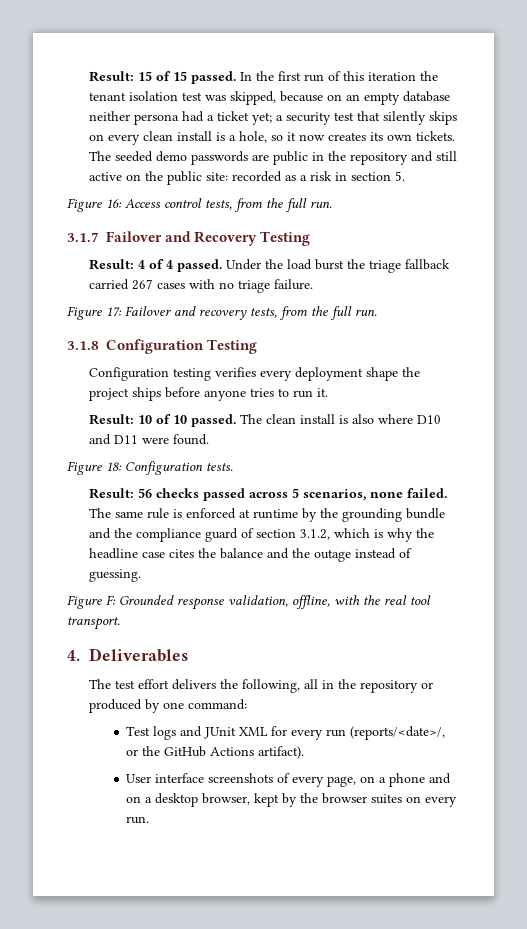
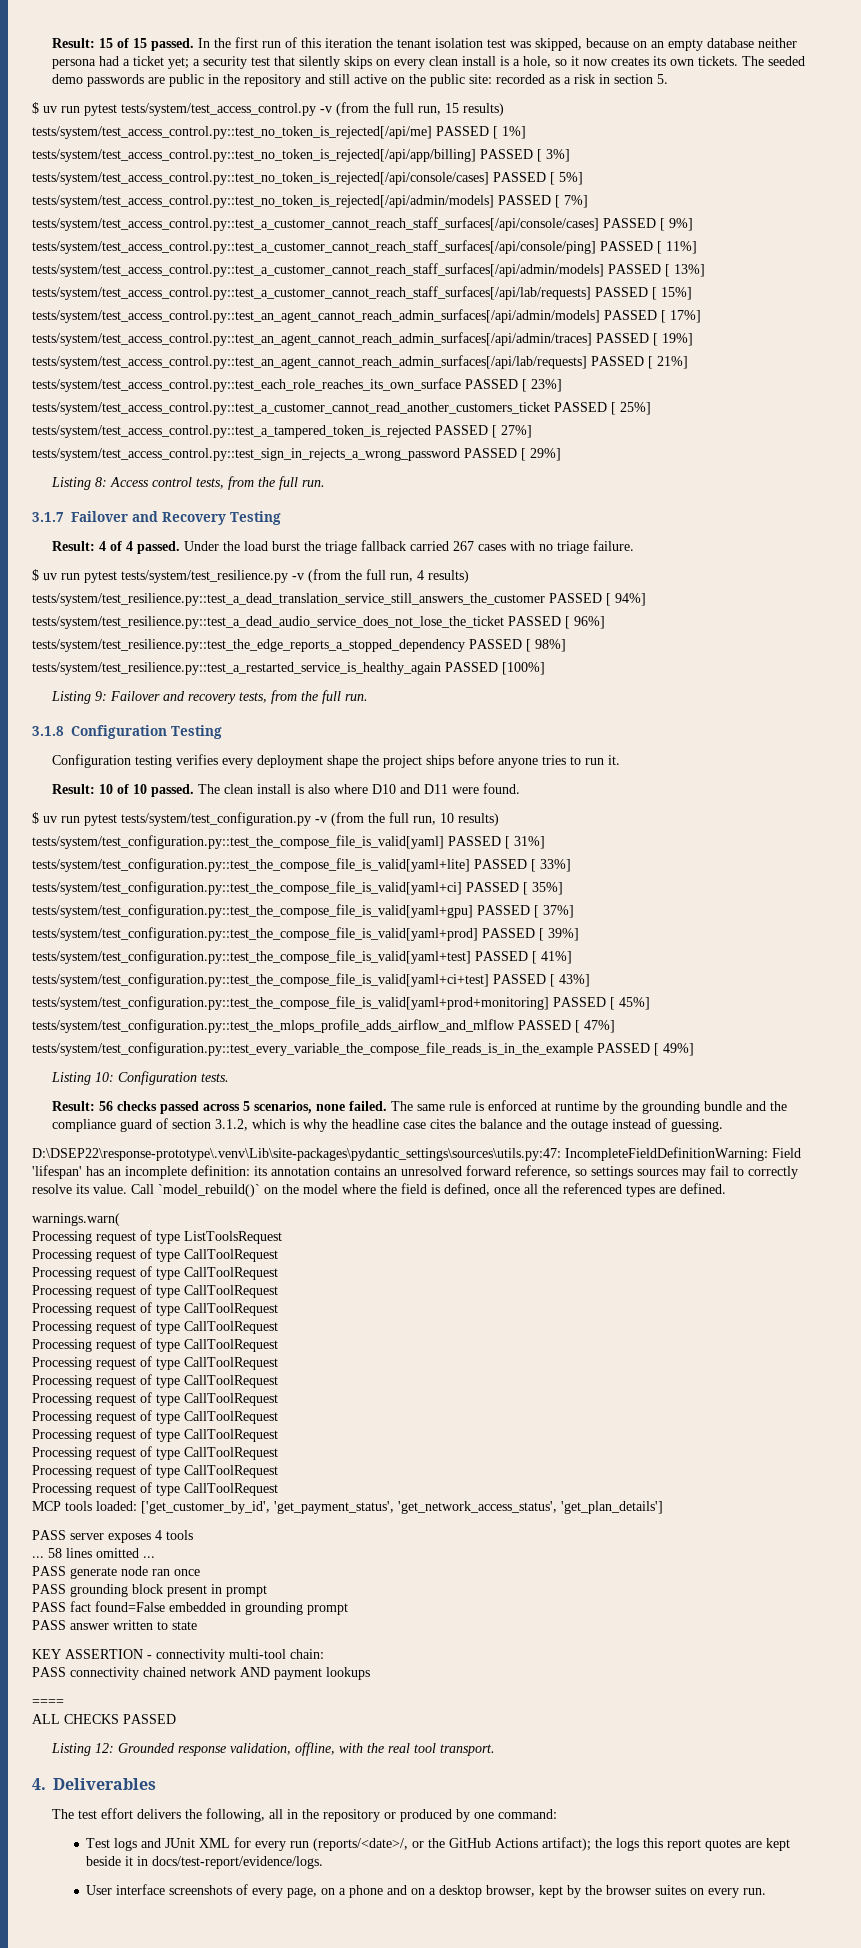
- Figure 16: Access control tests, from the full run.
+ $ uv run pytest tests/system/test_access_control.py -v (from the full run, 15 results)
+ tests/system/test_access_control.py::test_no_token_is_rejected[/api/me] PASSED [ 1%]
+ tests/system/test_access_control.py::test_no_token_is_rejected[/api/app/billing] PASSED [ 3%]
+ tests/system/test_access_control.py::test_no_token_is_rejected[/api/console/cases] PASSED [ 5%]
+ tests/system/test_access_control.py::test_no_token_is_rejected[/api/admin/models] PASSED [ 7%]
+ tests/system/test_access_control.py::test_a_customer_cannot_reach_staff_surfaces[/api/console/cases] PASSED [ 9%]
+ tests/system/test_access_control.py::test_a_customer_cannot_reach_staff_surfaces[/api/console/ping] PASSED [ 11%]
+ tests/system/test_access_control.py::test_a_customer_cannot_reach_staff_surfaces[/api/admin/models] PASSED [ 13%]
+ tests/system/test_access_control.py::test_a_customer_cannot_reach_staff_surfaces[/api/lab/requests] PASSED [ 15%]
+ tests/system/test_access_control.py::test_an_agent_cannot_reach_admin_surfaces[/api/admin/models] PASSED [ 17%]
+ tests/system/test_access_control.py::test_an_agent_cannot_reach_admin_surfaces[/api/admin/traces] PASSED [ 19%]
+ tests/system/test_access_control.py::test_an_agent_cannot_reach_admin_surfaces[/api/lab/requests] PASSED [ 21%]
+ tests/system/test_access_control.py::test_each_role_reaches_its_own_surface PASSED [ 23%]
+ tests/system/test_access_control.py::test_a_customer_cannot_read_another_customers_ticket PASSED [ 25%]
+ tests/system/test_access_control.py::test_a_tampered_token_is_rejected PASSED [ 27%]
+ tests/system/test_access_control.py::test_sign_in_rejects_a_wrong_password PASSED [ 29%]
+ Listing 8: Access control tests, from the full run.
- Figure 17: Failover and recovery tests, from the full run.
+ $ uv run pytest tests/system/test_resilience.py -v (from the full run, 4 results)
+ tests/system/test_resilience.py::test_a_dead_translation_service_still_answers_the_customer PASSED [ 94%]
+ tests/system/test_resilience.py::test_a_dead_audio_service_does_not_lose_the_ticket PASSED [ 96%]
+ tests/system/test_resilience.py::test_the_edge_reports_a_stopped_dependency PASSED [ 98%]
+ tests/system/test_resilience.py::test_a_restarted_service_is_healthy_again PASSED [100%]
+ Listing 9: Failover and recovery tests, from the full run.
- Figure 18: Configuration tests.
+ $ uv run pytest tests/system/test_configuration.py -v (from the full run, 10 results)
+ tests/system/test_configuration.py::test_the_compose_file_is_valid[yaml] PASSED [ 31%]
+ tests/system/test_configuration.py::test_the_compose_file_is_valid[yaml+lite] PASSED [ 33%]
+ tests/system/test_configuration.py::test_the_compose_file_is_valid[yaml+ci] PASSED [ 35%]
+ tests/system/test_configuration.py::test_the_compose_file_is_valid[yaml+gpu] PASSED [ 37%]
+ tests/system/test_configuration.py::test_the_compose_file_is_valid[yaml+prod] PASSED [ 39%]
+ tests/system/test_configuration.py::test_the_compose_file_is_valid[yaml+test] PASSED [ 41%]
+ tests/system/test_configuration.py::test_the_compose_file_is_valid[yaml+ci+test] PASSED [ 43%]
+ tests/system/test_configuration.py::test_the_compose_file_is_valid[yaml+prod+monitoring] PASSED [ 45%]
+ tests/system/test_configuration.py::test_the_mlops_profile_adds_airflow_and_mlflow PASSED [ 47%]
+ tests/system/test_configuration.py::test_every_variable_the_compose_file_reads_is_in_the_example PASSED [ 49%]
+ Listing 10: Configuration tests.
- Figure F: Grounded response validation, offline, with the real tool transport.
+ D:\DSEP22\response-prototype\.venv\Lib\site-packages\pydantic_settings\sources\utils.py:47: IncompleteFieldDefinitionWarning: Field 'lifespan' has an incomplete definition: its annotation contains an unresolved forward reference, so settings sources may fail to correctly resolve its value. Call `model_rebuild()` on the model where the field is defined, once all the referenced types are defined.
+ warnings.warn(
+ Processing request of type ListToolsRequest
+ Processing request of type CallToolRequest
+ Processing request of type CallToolRequest
+ Processing request of type CallToolRequest
+ Processing request of type CallToolRequest
+ Processing request of type CallToolRequest
+ Processing request of type CallToolRequest
+ Processing request of type CallToolRequest
+ Processing request of type CallToolRequest
+ Processing request of type CallToolRequest
+ Processing request of type CallToolRequest
+ Processing request of type CallToolRequest
+ Processing request of type CallToolRequest
+ Processing request of type CallToolRequest
+ Processing request of type CallToolRequest
+ MCP tools loaded: ['get_customer_by_id', 'get_payment_status', 'get_network_access_status', 'get_plan_details']
+ PASS server exposes 4 tools
+ ... 58 lines omitted ...
+ PASS generate node ran once
+ PASS grounding block present in prompt
+ PASS fact found=False embedded in grounding prompt
+ PASS answer written to state
+ KEY ASSERTION - connectivity multi-tool chain:
+ PASS connectivity chained network AND payment lookups
+ ====
+ ALL CHECKS PASSED
+ Listing 12: Grounded response validation, offline, with the real tool transport.
- Test logs and JUnit XML for every run (reports/<date>/, or the GitHub Actions artifact).
+ Test logs and JUnit XML for every run (reports/<date>/, or the GitHub Actions artifact); the logs this report quotes are kept beside it in docs/test-report/evidence/logs.

